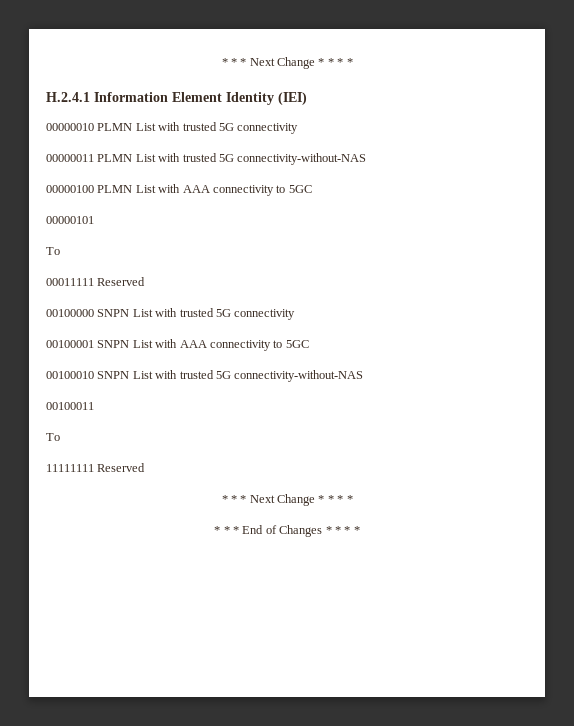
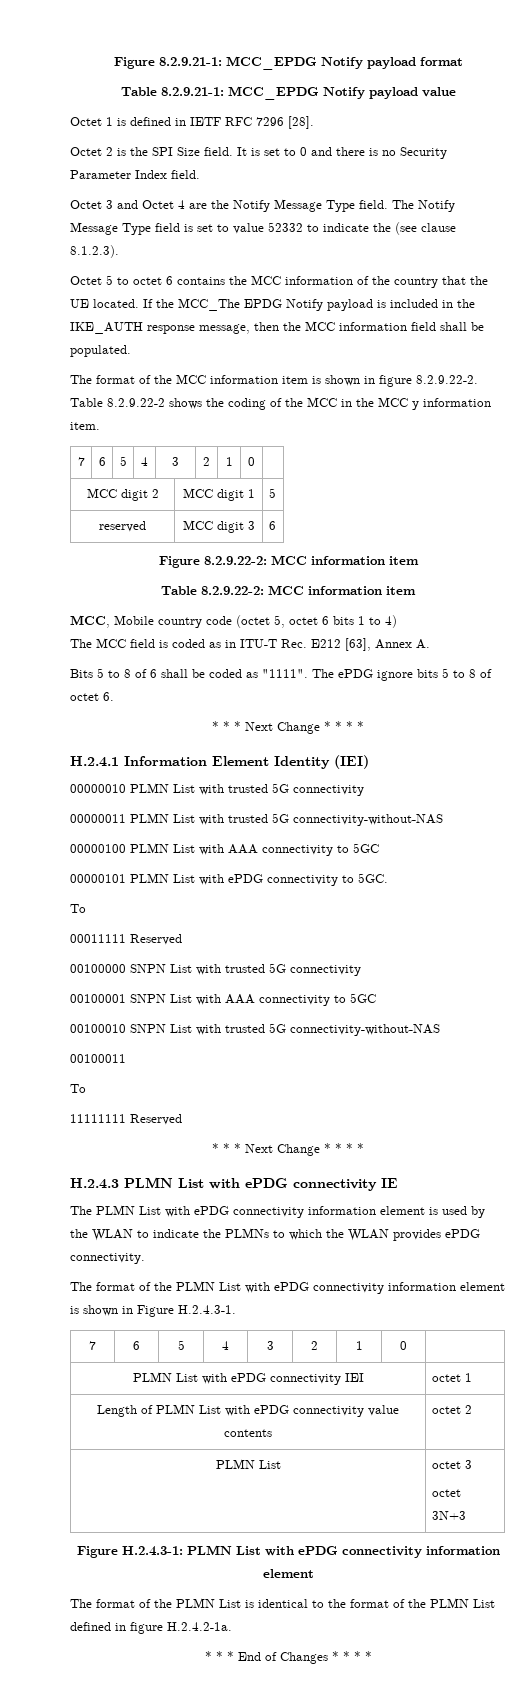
+ Figure 8.2.9.21-1: MCC_EPDG Notify payload format
+ Table 8.2.9.21-1: MCC_EPDG Notify payload value
+ Octet 1 is defined in IETF RFC 7296 [28].
+ Octet 2 is the SPI Size field. It is set to 0 and there is no Security Parameter Index field.
+ Octet 3 and Octet 4 are the Notify Message Type field. The Notify Message Type field is set to value 52332 to indicate the (see clause 8.1.2.3).
+ Octet 5 to octet 6 contains the MCC information of the country that the UE located. If the MCC_The EPDG Notify payload is included in the IKE_AUTH response message, then the MCC information field shall be populated.
+ The format of the MCC information item is shown in figure 8.2.9.22-2. Table 8.2.9.22-2 shows the coding of the MCC in the MCC y information item.
+ 7 | 6 | 5 | 4 | 3 | 2 | 1 | 0 |
+ MCC digit 2 | MCC digit 1 | 5
+ reserved | MCC digit 3 | 6
+ Figure 8.2.9.22-2: MCC information item
+ Table 8.2.9.22-2: MCC information item
+ MCC, Mobile country code (octet 5, octet 6 bits 1 to 4)
+ The MCC field is coded as in ITU-T Rec. E212 [63], Annex A.
+ Bits 5 to 8 of 6 shall be coded as "1111". The ePDG ignore bits 5 to 8 of octet 6.
- 00000101
+ 00000101 PLMN List with ePDG connectivity to 5GC.
+ H.2.4.3 PLMN List with ePDG connectivity IE
+ The PLMN List with ePDG connectivity information element is used by the WLAN to indicate the PLMNs to which the WLAN provides ePDG connectivity.
+ The format of the PLMN List with ePDG connectivity information element is shown in Figure H.2.4.3-1.
+ 7 | 6 | 5 | 4 | 3 | 2 | 1 | 0 |
+ PLMN List with ePDG connectivity IEI | octet 1
+ Length of PLMN List with ePDG connectivity value contents | octet 2
+ PLMN List | octet 3
+ octet 3N+3
+ Figure H.2.4.3-1: PLMN List with ePDG connectivity information element
+ The format of the PLMN List is identical to the format of the PLMN List defined in figure H.2.4.2-1a.

